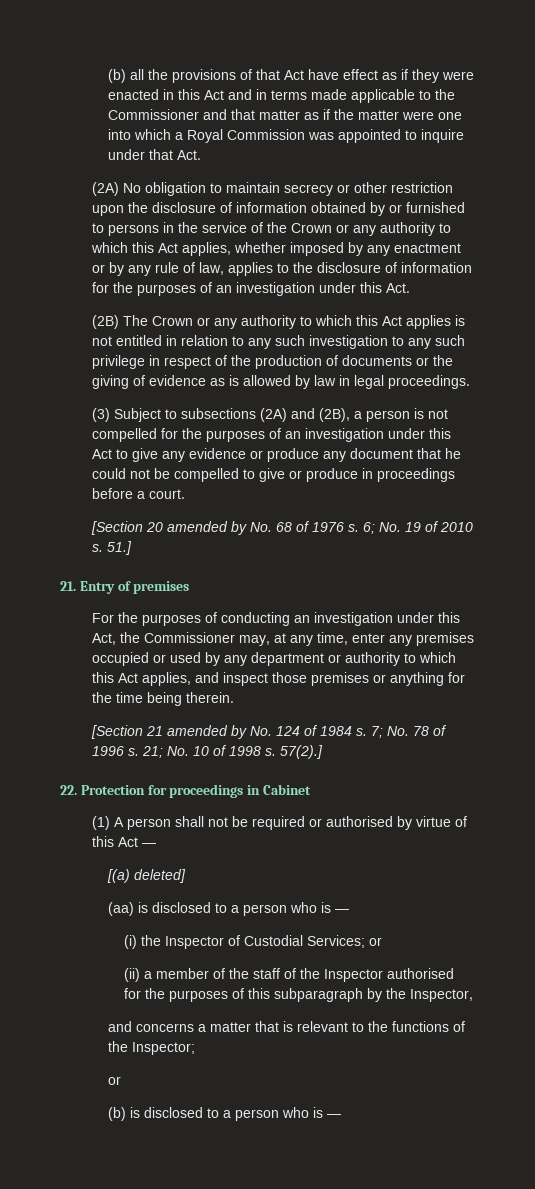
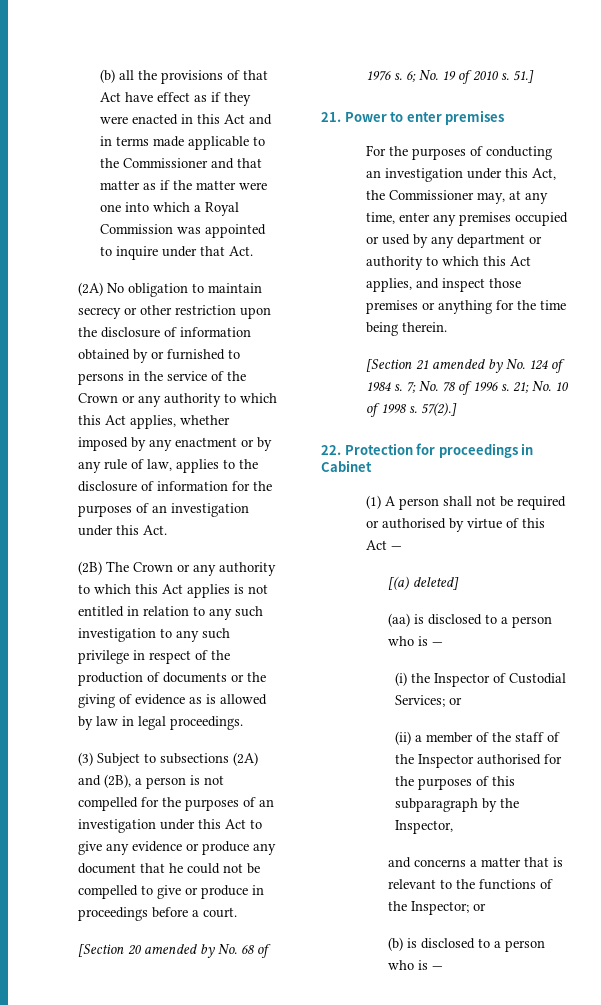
- 21. Entry of premises
+ 21. Power to enter premises
- and concerns a matter that is relevant to the functions of the Inspector;
- or
+ and concerns a matter that is relevant to the functions of the Inspector; or

